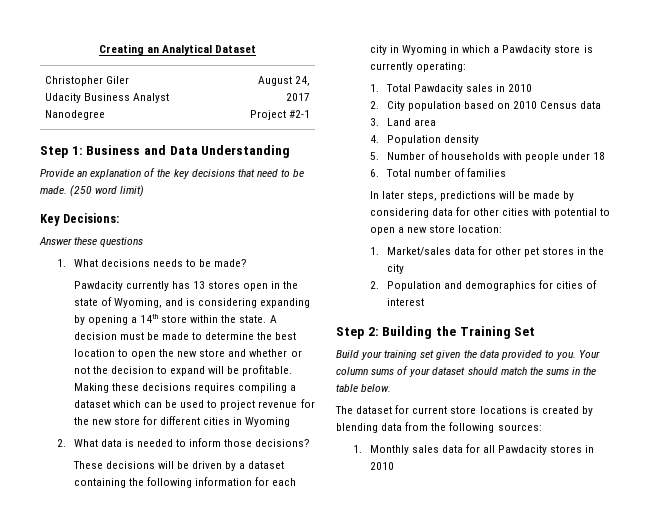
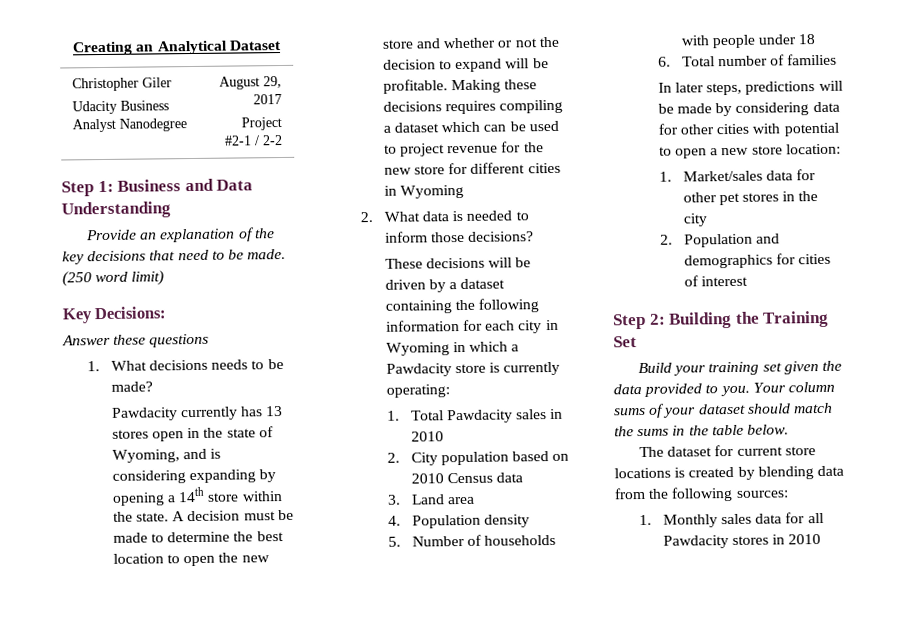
  Christopher Giler
- Udacity Business Analyst Nanodegree | August 24, 2017
- Project #2-1
+ Udacity Business Analyst Nanodegree | August 29, 2017
+ Project #2-1 / 2-2

